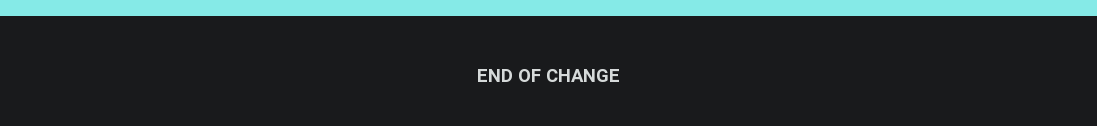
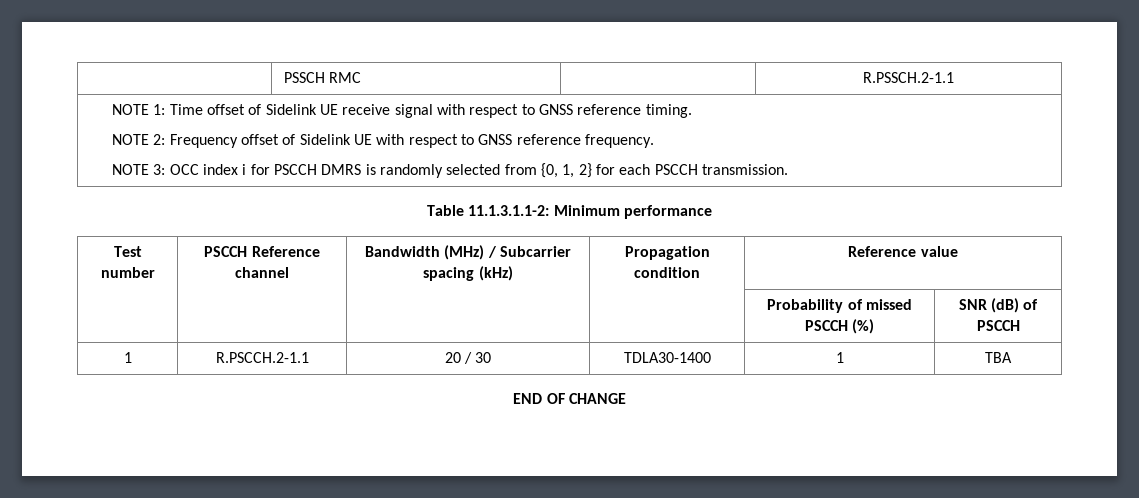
+ | PSSCH RMC | | R.PSSCH.2-1.1
+ NOTE 1: Time offset of Sidelink UE receive signal with respect to GNSS reference timing.
+ NOTE 2: Frequency offset of Sidelink UE with respect to GNSS reference frequency.
+ NOTE 3: OCC index i for PSCCH DMRS is randomly selected from {0, 1, 2} for each PSCCH transmission.
+ Table 11.1.3.1.1-2: Minimum performance
+ Test number | PSCCH Reference channel | Bandwidth (MHz) / Subcarrier spacing (kHz) | Propagation condition | Reference value
+ | | | | Probability of missed PSCCH (%) | SNR (dB) of PSCCH
+ 1 | R.PSCCH.2-1.1 | 20 / 30 | TDLA30-1400 | 1 | TBA

